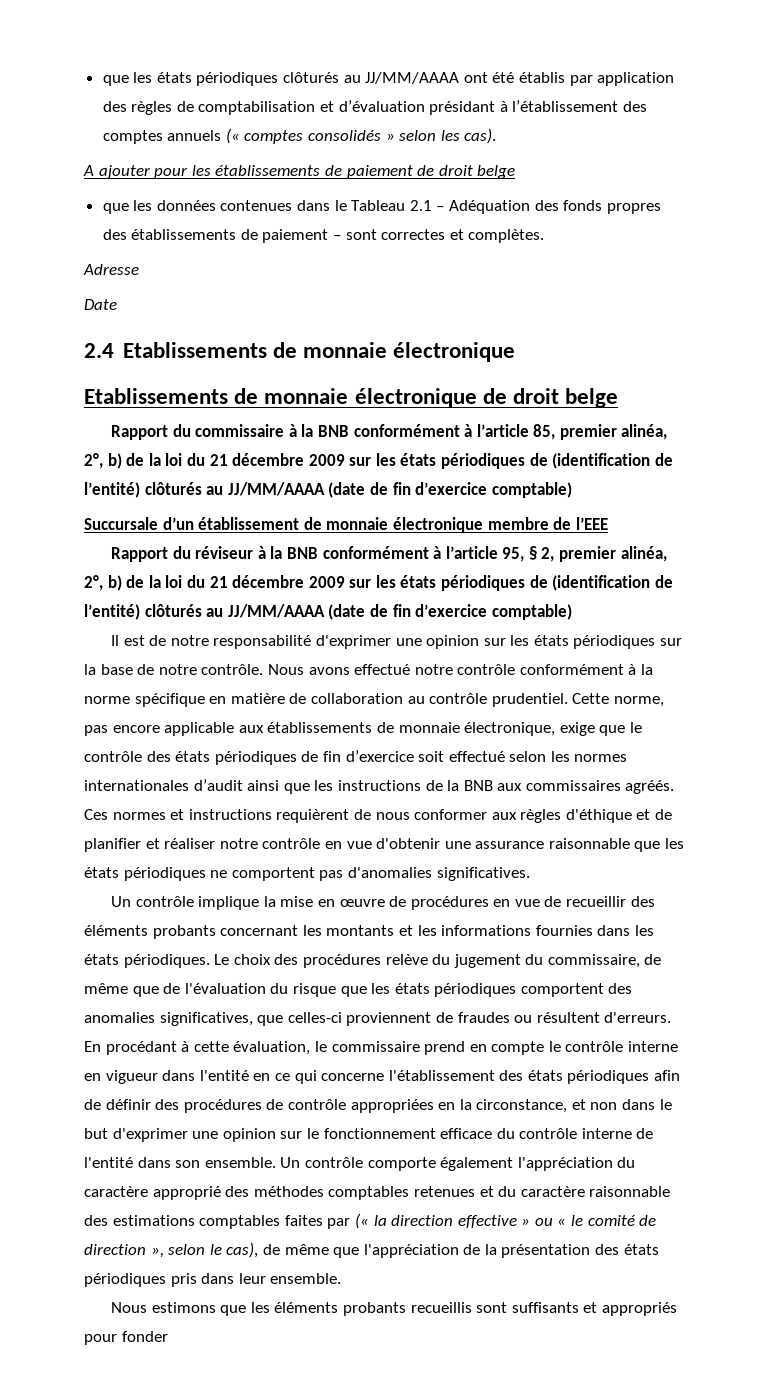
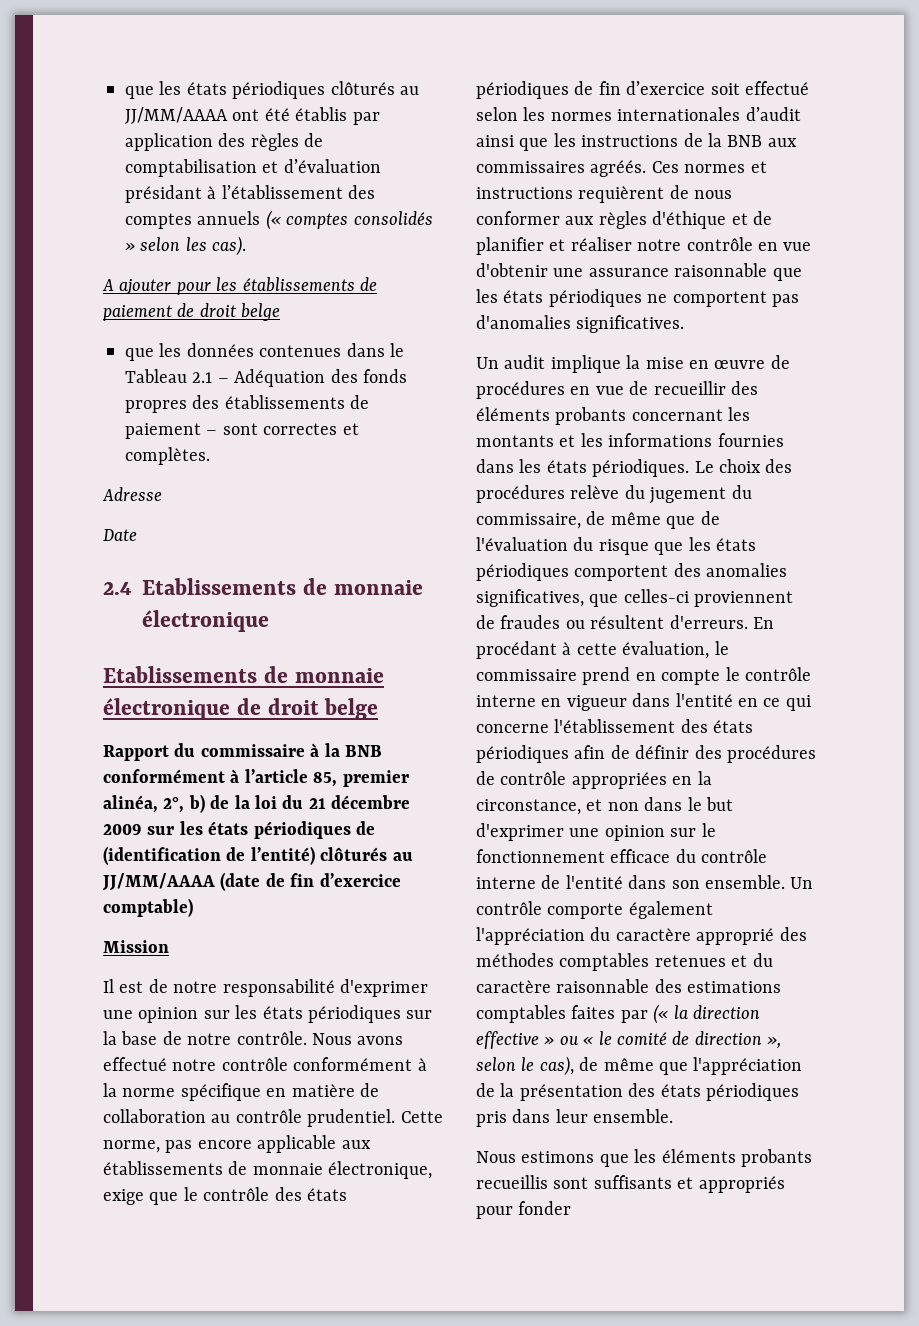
- Succursale d’un établissement de monnaie électronique membre de l’EEE
- Rapport du réviseur à la BNB conformément à l’article 95, § 2, premier alinéa, 2°, b) de la loi du 21 décembre 2009 sur les états périodiques de (identification de l’entité) clôturés au JJ/MM/AAAA (date de fin d’exercice comptable)
+ Mission
- Un contrôle implique la mise en œuvre de procédures en vue de recueillir des éléments probants concernant les montants et les informations fournies dans les états périodiques.
+ Un audit implique la mise en œuvre de procédures en vue de recueillir des éléments probants concernant les montants et les informations fournies dans les états périodiques.

